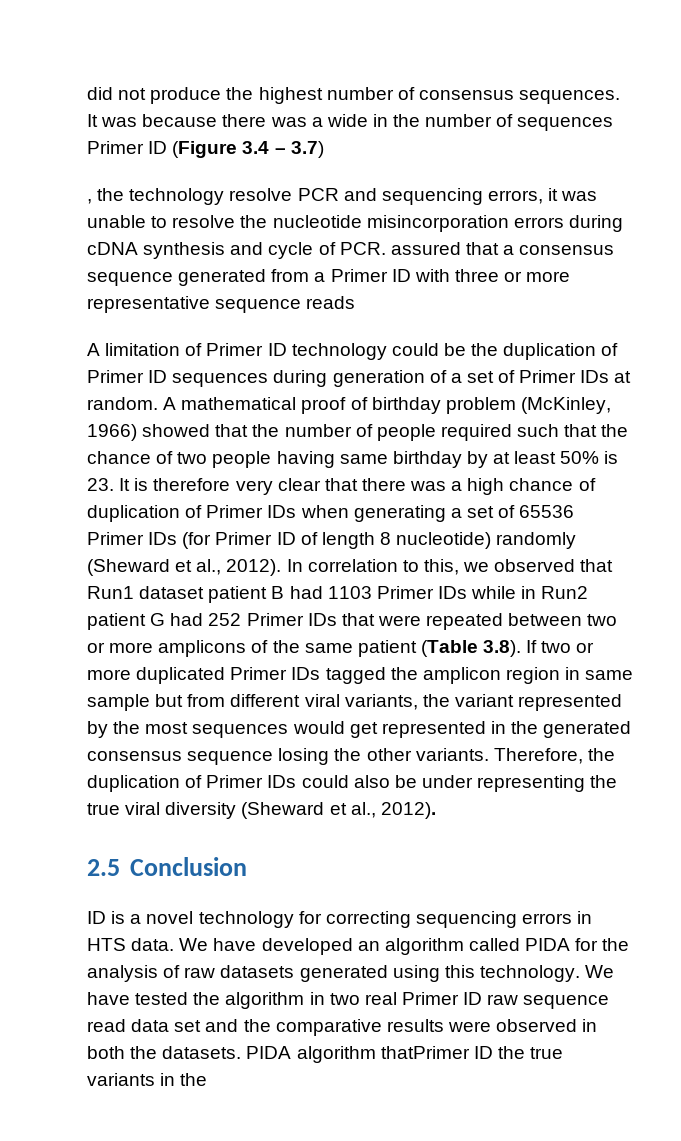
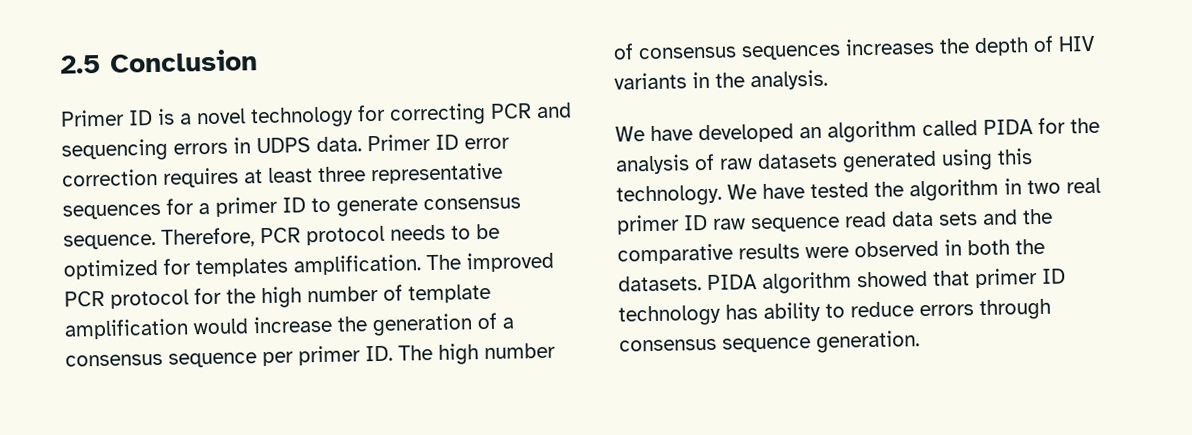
- did not produce the highest number of consensus sequences. It was because there was a wide in the number of sequences Primer ID (Figure 3.4 – 3.7)
- , the technology resolve PCR and sequencing errors, it was unable to resolve the nucleotide misincorporation errors during cDNA synthesis and cycle of PCR. assured that a consensus sequence generated from a Primer ID with three or more representative sequence reads
- A limitation of Primer ID technology could be the duplication of Primer ID sequences during generation of a set of Primer IDs at random. A mathematical proof of birthday problem (McKinley, 1966) showed that the number of people required such that the chance of two people having same birthday by at least 50% is 23. It is therefore very clear that there was a high chance of duplication of Primer IDs when generating a set of 65536 Primer IDs (for Primer ID of length 8 nucleotide) randomly (Sheward et al., 2012). In correlation to this, we observed that Run1 dataset patient B had 1103 Primer IDs while in Run2 patient G had 252 Primer IDs that were repeated between two or more amplicons of the same patient (Table 3.8). If two or more duplicated Primer IDs tagged the amplicon region in same sample but from different viral variants, the variant represented by the most sequences would get represented in the generated consensus sequence losing the other variants. Therefore, the duplication of Primer IDs could also be under representing the true viral diversity (Sheward et al., 2012).
- ID is a novel technology for correcting sequencing errors in HTS data. We have developed an algorithm called PIDA for the analysis of raw datasets generated using this technology.
+ Primer ID is a novel technology for correcting PCR and sequencing errors in UDPS data. Primer ID error correction requires at least three representative sequences for a primer ID to generate consensus sequence. Therefore, PCR protocol needs to be optimized for templates amplification. The improved PCR protocol for the high number of template amplification would increase the generation of a consensus sequence per primer ID. The high number of consensus sequences increases the depth of HIV variants in the analysis.
+ We have developed an algorithm called PIDA for the analysis of raw datasets generated using this technology.
- We have tested the algorithm in two real Primer ID raw sequence read data set and the comparative results were observed in both the datasets.
+ We have tested the algorithm in two real primer ID raw sequence read data sets and the comparative results were observed in both the datasets.
- PIDA algorithm thatPrimer ID the true variants in the
+ PIDA algorithm showed that primer ID technology has ability to reduce errors through consensus sequence generation.

